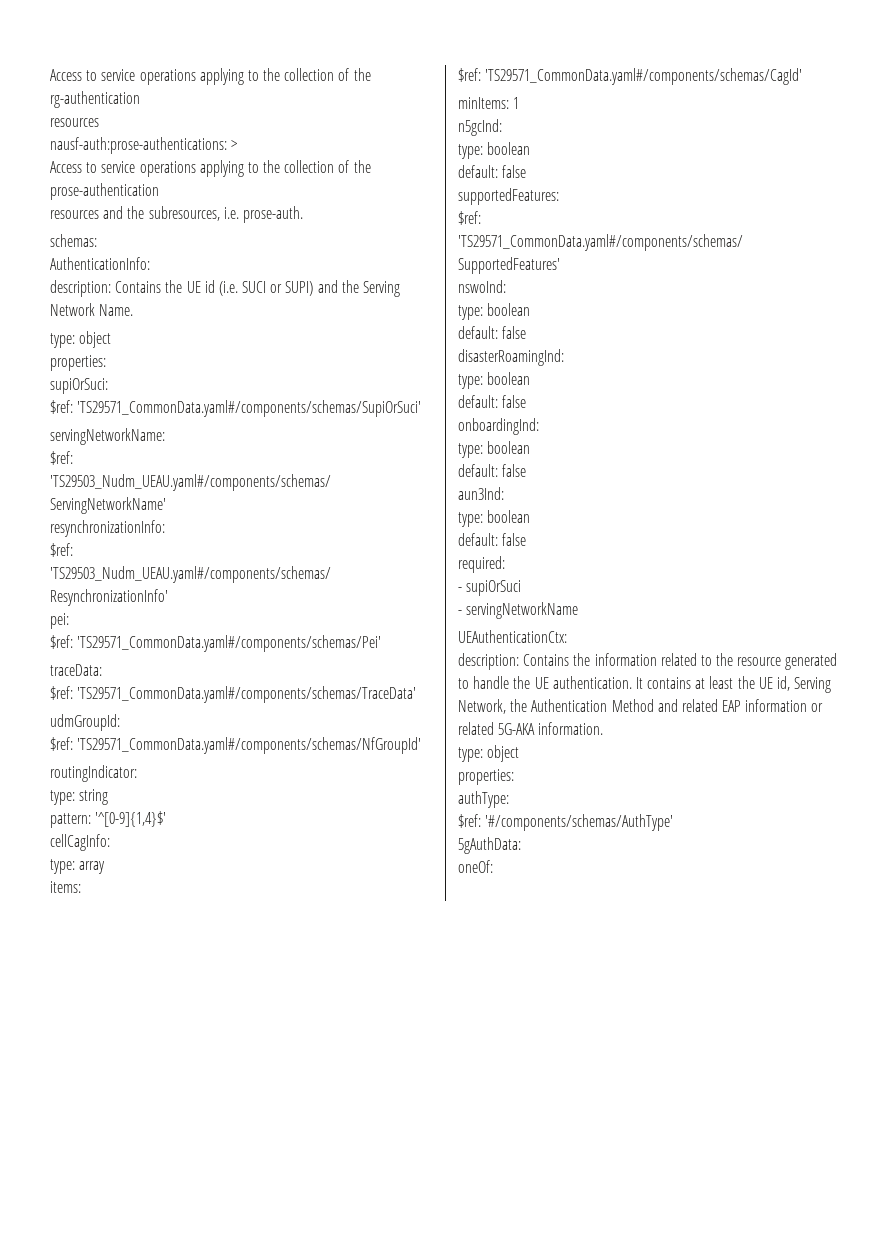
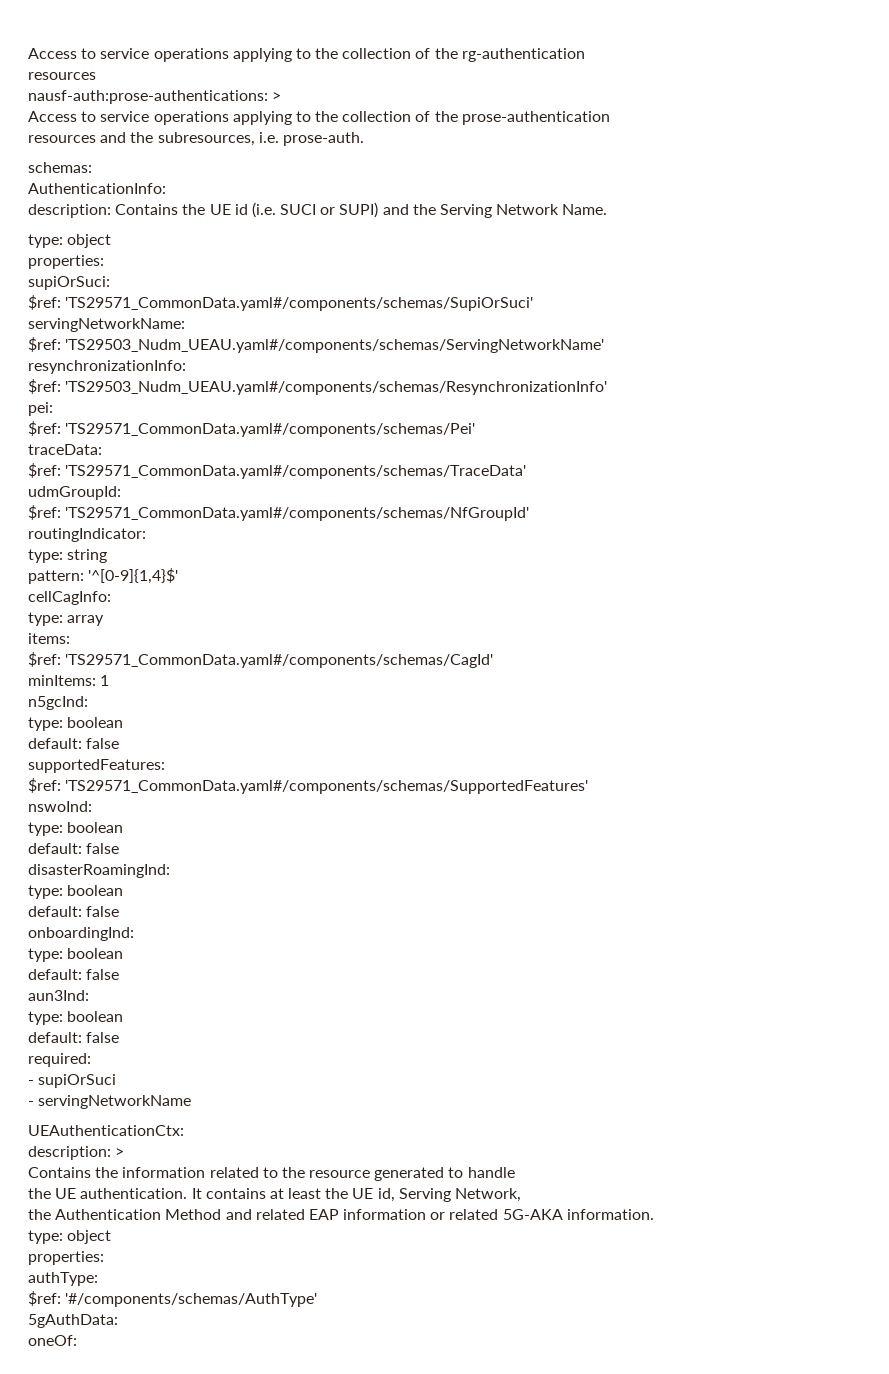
- description: Contains the information related to the resource generated to handle the UE authentication.
+ description: >
+ Contains the information related to the resource generated to handle
+ the UE authentication.
- It contains at least the UE id, Serving Network, the Authentication Method and related EAP information or related 5G-AKA information.
+ It contains at least the UE id, Serving Network,
+ the Authentication Method and related EAP information or related 5G-AKA information.

